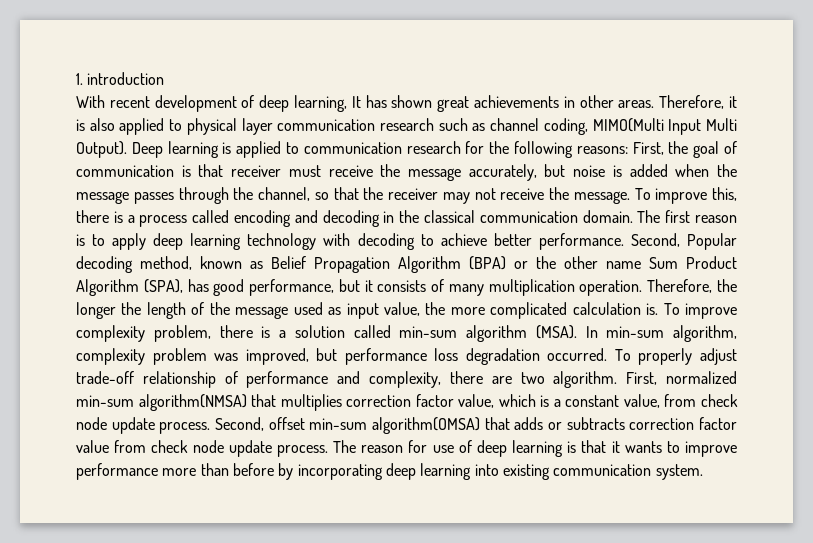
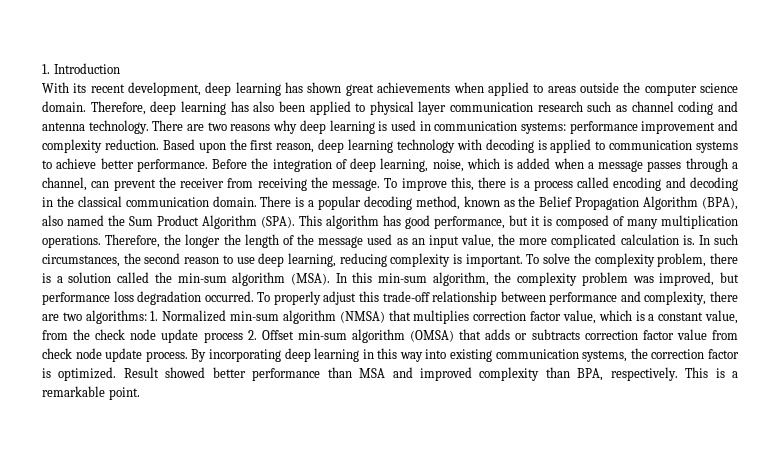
- 1. introduction
+ 1. Introduction
- With recent development of deep learning, It has shown great achievements in other areas. Therefore, it is also applied to physical layer communication research such as channel coding, MIMO(Multi Input Multi Output). Deep learning is applied to communication research for the following reasons: First, the goal of communication is that receiver must receive the message accurately, but noise is added when the message passes through the channel, so that the receiver may not receive the message.
+ With its recent development, deep learning has shown great achievements when applied to areas outside the computer science domain. Therefore, deep learning has also been applied to physical layer communication research such as channel coding and antenna technology. There are two reasons why deep learning is used in communication systems: performance improvement and complexity reduction. Based upon the first reason, deep learning technology with decoding is applied to communication systems to achieve better performance. Before the integration of deep learning, noise, which is added when a message passes through a channel, can prevent the receiver from receiving the message.
- The first reason is to apply deep learning technology with decoding to achieve better performance. Second, Popular decoding method, known as Belief Propagation Algorithm (BPA) or the other name Sum Product Algorithm (SPA), has good performance, but it consists of many multiplication operation.
+ There is a popular decoding method, known as the Belief Propagation Algorithm (BPA), also named the Sum Product Algorithm (SPA). This algorithm has good performance, but it is composed of many multiplication operations.
- Therefore, the longer the length of the message used as input value, the more complicated calculation is.
+ Therefore, the longer the length of the message used as an input value, the more complicated calculation is.
- To improve complexity problem, there is a solution called min-sum algorithm (MSA).
+ In such circumstances, the second reason to use deep learning, reducing complexity is important. To solve the complexity problem, there is a solution called the min-sum algorithm (MSA).
- In min-sum algorithm, complexity problem was improved, but performance loss degradation occurred.
+ In this min-sum algorithm, the complexity problem was improved, but performance loss degradation occurred.
- To properly adjust trade-off relationship of performance and complexity, there are two algorithm. First, normalized min-sum algorithm(NMSA) that multiplies correction factor value, which is a constant value, from check node update process. Second, offset min-sum algorithm(OMSA) that adds or subtracts correction factor value from check node update process.
+ To properly adjust this trade-off relationship between performance and complexity, there are two algorithms: 1. Normalized min-sum algorithm (NMSA) that multiplies correction factor value, which is a constant value, from the check node update process 2. Offset min-sum algorithm (OMSA) that adds or subtracts correction factor value from check node update process.
- The reason for use of deep learning is that it wants to improve performance more than before by incorporating deep learning into existing communication system.
+ By incorporating deep learning in this way into existing communication systems, the correction factor is optimized. Result showed better performance than MSA and improved complexity than BPA, respectively. This is a remarkable point.

